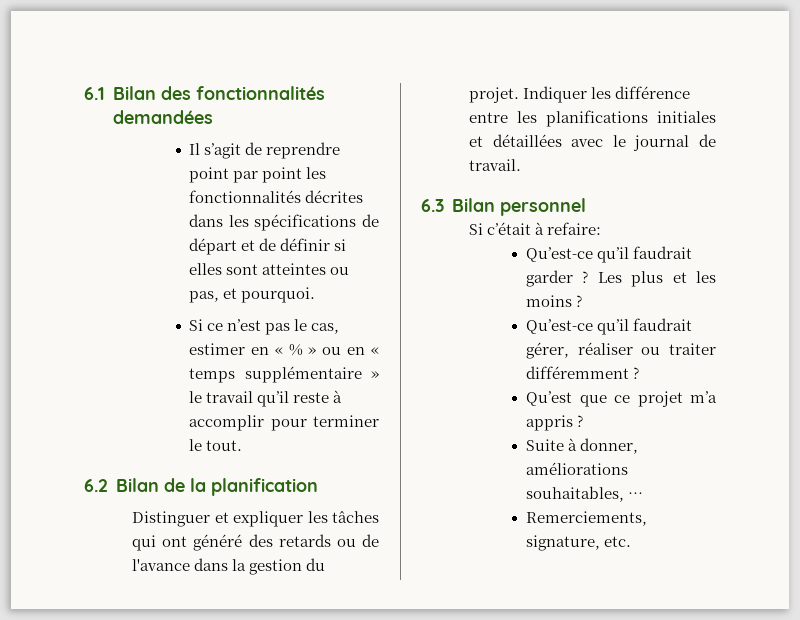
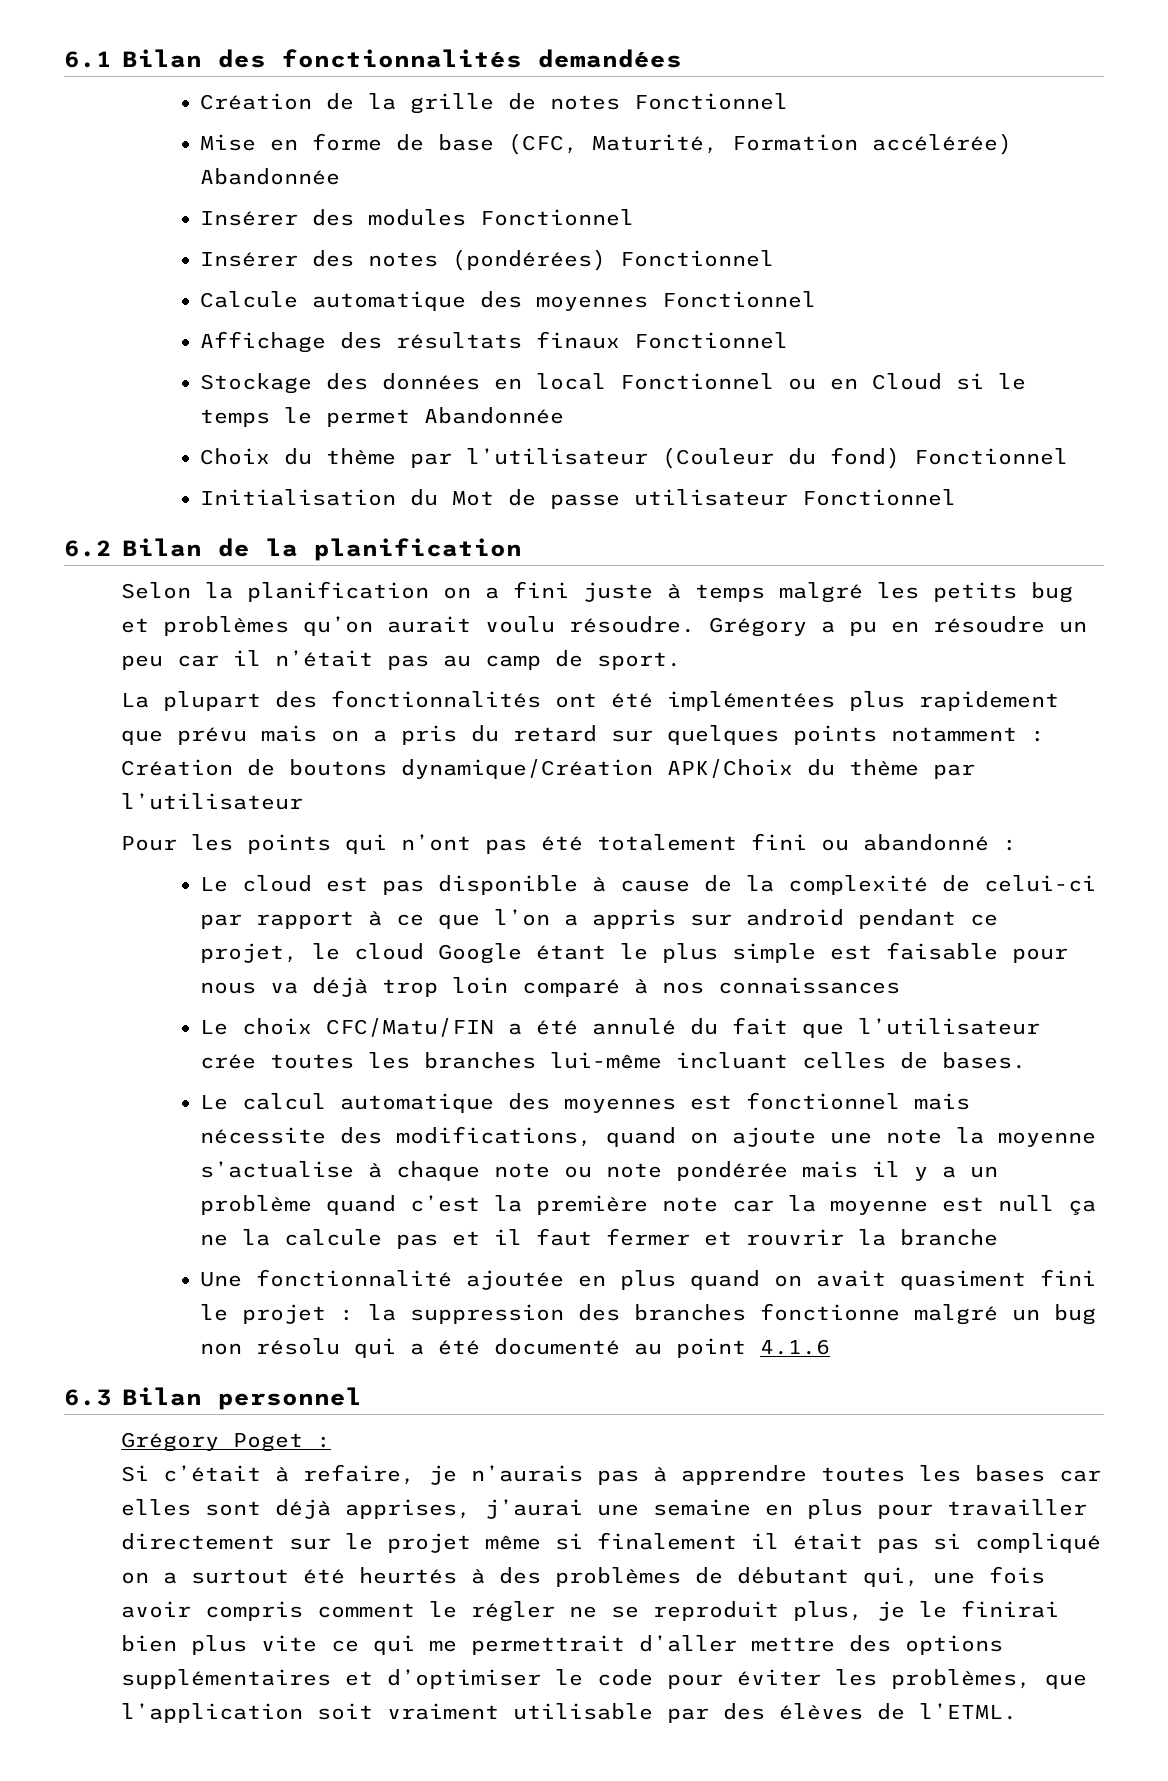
- Il s’agit de reprendre point par point les fonctionnalités décrites dans les spécifications de départ et de définir si elles sont atteintes ou pas, et pourquoi.
- Si ce n’est pas le cas, estimer en « % » ou en « temps supplémentaire » le travail qu’il reste à accomplir pour terminer le tout.
+ Création de la grille de notes Fonctionnel
+ Mise en forme de base (CFC, Maturité, Formation accélérée) Abandonnée
+ Insérer des modules Fonctionnel
+ Insérer des notes (pondérées) Fonctionnel
+ Calcule automatique des moyennes Fonctionnel
+ Affichage des résultats finaux Fonctionnel
+ Stockage des données en local Fonctionnel ou en Cloud si le temps le permet Abandonnée
+ Choix du thème par l’utilisateur (Couleur du fond) Fonctionnel
+ Initialisation du Mot de passe utilisateur Fonctionnel
- Distinguer et expliquer les tâches qui ont généré des retards ou de l'avance dans la gestion du projet. Indiquer les différence entre les planifications initiales et détaillées avec le journal de travail.
+ Selon la planification on a fini juste à temps malgré les petits bug et problèmes qu’on aurait voulu résoudre. Grégory a pu en résoudre un peu car il n’était pas au camp de sport.
+ La plupart des fonctionnalités ont été implémentées plus rapidement que prévu mais on a pris du retard sur quelques points notamment : Création de boutons dynamique/Création APK/Choix du thème par l’utilisateur
+ Pour les points qui n’ont pas été totalement fini ou abandonné :
+ Le cloud est pas disponible à cause de la complexité de celui-ci par rapport à ce que l’on a appris sur android pendant ce projet, le cloud Google étant le plus simple est faisable pour nous va déjà trop loin comparé à nos connaissances
+ Le choix CFC/Matu/FIN a été annulé du fait que l’utilisateur crée toutes les branches lui-même incluant celles de bases.
+ Le calcul automatique des moyennes est fonctionnel mais nécessite des modifications, quand on ajoute une note la moyenne s’actualise à chaque note ou note pondérée mais il y a un problème quand c’est la première note car la moyenne est null ça ne la calcule pas et il faut fermer et rouvrir la branche
+ Une fonctionnalité ajoutée en plus quand on avait quasiment fini le projet : la suppression des branches fonctionne malgré un bug non résolu qui a été documenté au point 4.1.6
+ Grégory Poget :
- Si c’était à refaire:
- Qu’est-ce qu’il faudrait garder ? Les plus et les moins ?
- Qu’est-ce qu’il faudrait gérer, réaliser ou traiter différemment ?
- Qu’est que ce projet m’a appris ?
- Suite à donner, améliorations souhaitables, …
- Remerciements, signature, etc.
+ Si c’était à refaire, je n’aurais pas à apprendre toutes les bases car elles sont déjà apprises, j’aurai une semaine en plus pour travailler directement sur le projet même si finalement il était pas si compliqué on a surtout été heurtés à des problèmes de débutant qui, une fois avoir compris comment le régler ne se reproduit plus, je le finirai bien plus vite ce qui me permettrait d’aller mettre des options supplémentaires et d’optimiser le code pour éviter les problèmes, que l’application soit vraiment utilisable par des élèves de l’ETML.

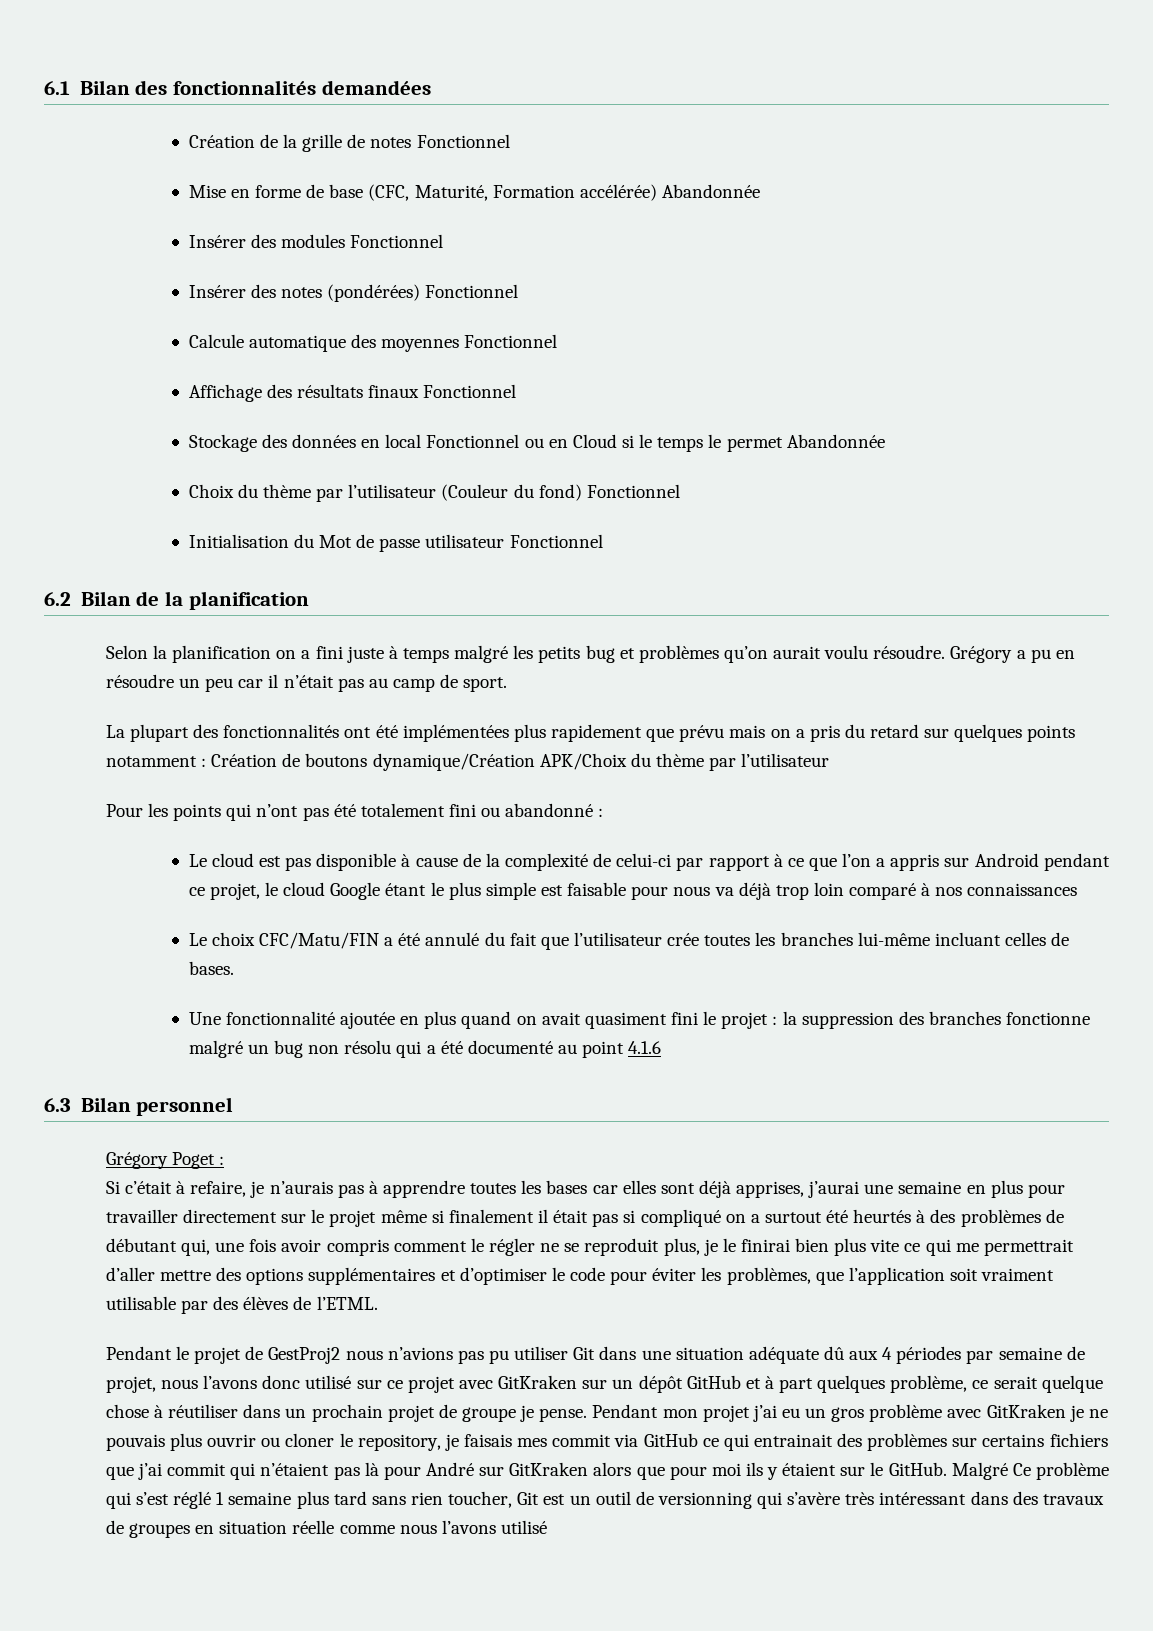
- Le cloud est pas disponible à cause de la complexité de celui-ci par rapport à ce que l’on a appris sur android pendant ce projet, le cloud Google étant le plus simple est faisable pour nous va déjà trop loin comparé à nos connaissances
+ Le cloud est pas disponible à cause de la complexité de celui-ci par rapport à ce que l’on a appris sur Android pendant ce projet, le cloud Google étant le plus simple est faisable pour nous va déjà trop loin comparé à nos connaissances
- Le calcul automatique des moyennes est fonctionnel mais nécessite des modifications, quand on ajoute une note la moyenne s’actualise à chaque note ou note pondérée mais il y a un problème quand c’est la première note car la moyenne est null ça ne la calcule pas et il faut fermer et rouvrir la branche
+ Pendant le projet de GestProj2 nous n’avions pas pu utiliser Git dans une situation adéquate dû aux 4 périodes par semaine de projet, nous l’avons donc utilisé sur ce projet avec GitKraken sur un dépôt GitHub et à part quelques problème, ce serait quelque chose à réutiliser dans un prochain projet de groupe je pense. Pendant mon projet j’ai eu un gros problème avec GitKraken je ne pouvais plus ouvrir ou cloner le repository, je faisais mes commit via GitHub ce qui entrainait des problèmes sur certains fichiers que j’ai commit qui n’étaient pas là pour André sur GitKraken alors que pour moi ils y étaient sur le GitHub. Malgré Ce problème qui s’est réglé 1 semaine plus tard sans rien toucher, Git est un outil de versionning qui s’avère très intéressant dans des travaux de groupes en situation réelle comme nous l’avons utilisé

